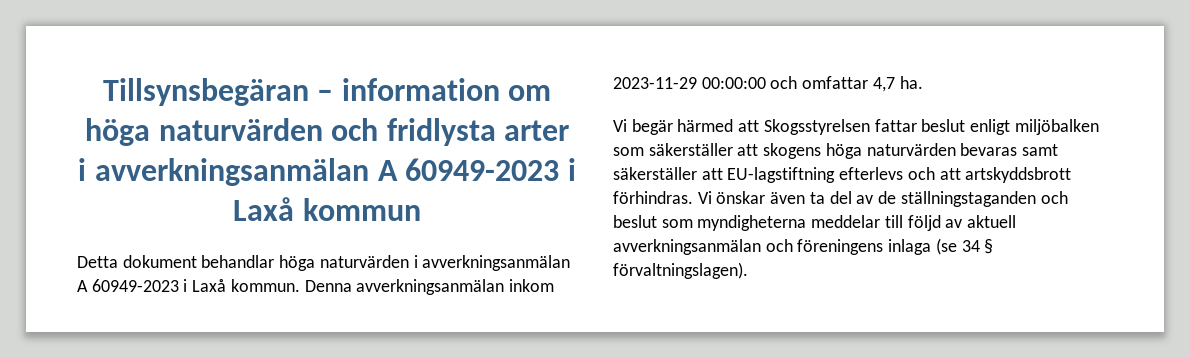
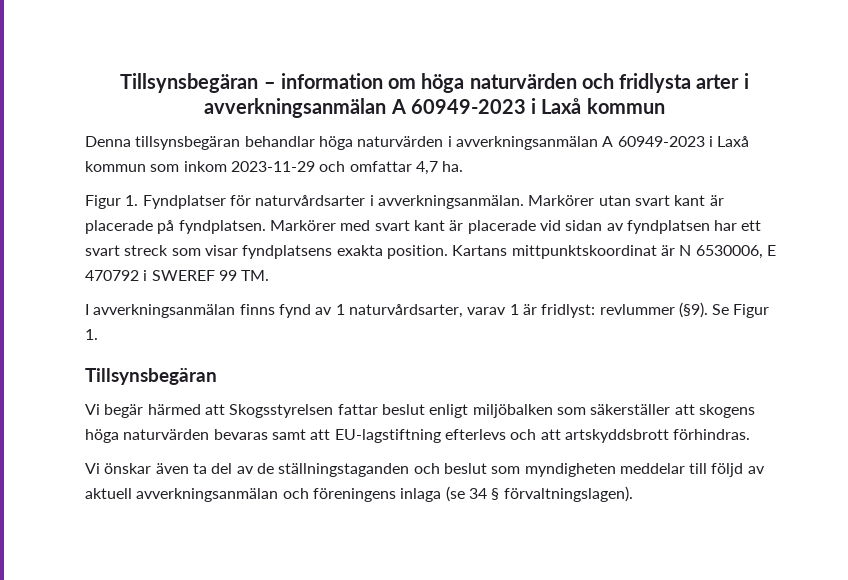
- Detta dokument behandlar höga naturvärden i avverkningsanmälan A 60949-2023 i Laxå kommun. Denna avverkningsanmälan inkom 2023-11-29 00:00:00 och omfattar 4,7 ha.
+ Denna tillsynsbegäran behandlar höga naturvärden i avverkningsanmälan A 60949-2023 i Laxå kommun som inkom 2023-11-29 och omfattar 4,7 ha.
+ Figur 1. Fyndplatser för naturvårdsarter i avverkningsanmälan. Markörer utan svart kant är placerade på fyndplatsen. Markörer med svart kant är placerade vid sidan av fyndplatsen har ett svart streck som visar fyndplatsens exakta position. Kartans mittpunktskoordinat är N 6530006, E 470792 i SWEREF 99 TM.
+ I avverkningsanmälan finns fynd av 1 naturvårdsarter, varav 1 är fridlyst: revlummer (§9). Se Figur 1.
+ Tillsynsbegäran
- Vi begär härmed att Skogsstyrelsen fattar beslut enligt miljöbalken som säkerställer att skogens höga naturvärden bevaras samt säkerställer att EU-lagstiftning efterlevs och att artskyddsbrott förhindras. Vi önskar även ta del av de ställningstaganden och beslut som myndigheterna meddelar till följd av aktuell avverkningsanmälan och föreningens inlaga (se 34 § förvaltningslagen).
+ Vi begär härmed att Skogsstyrelsen fattar beslut enligt miljöbalken som säkerställer att skogens höga naturvärden bevaras samt att EU-lagstiftning efterlevs och att artskyddsbrott förhindras.
+ Vi önskar även ta del av de ställningstaganden och beslut som myndigheten meddelar till följd av aktuell avverkningsanmälan och föreningens inlaga (se 34 § förvaltningslagen).

